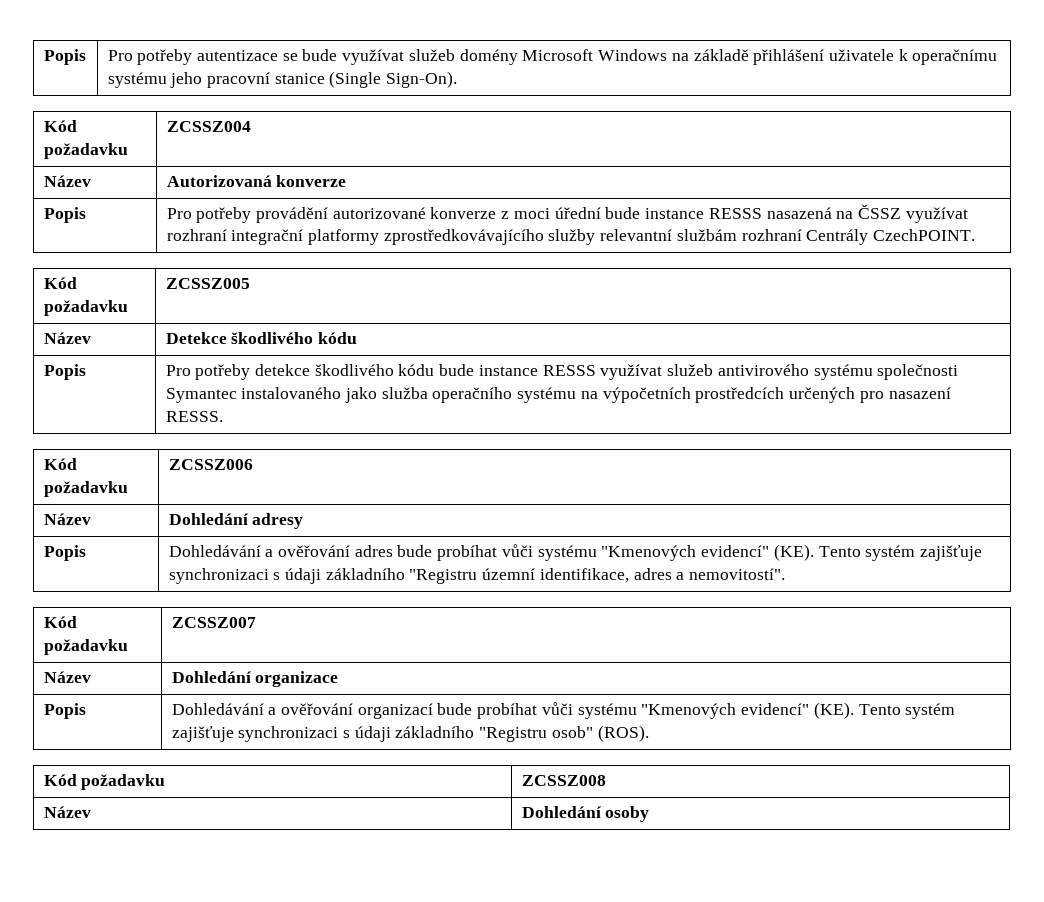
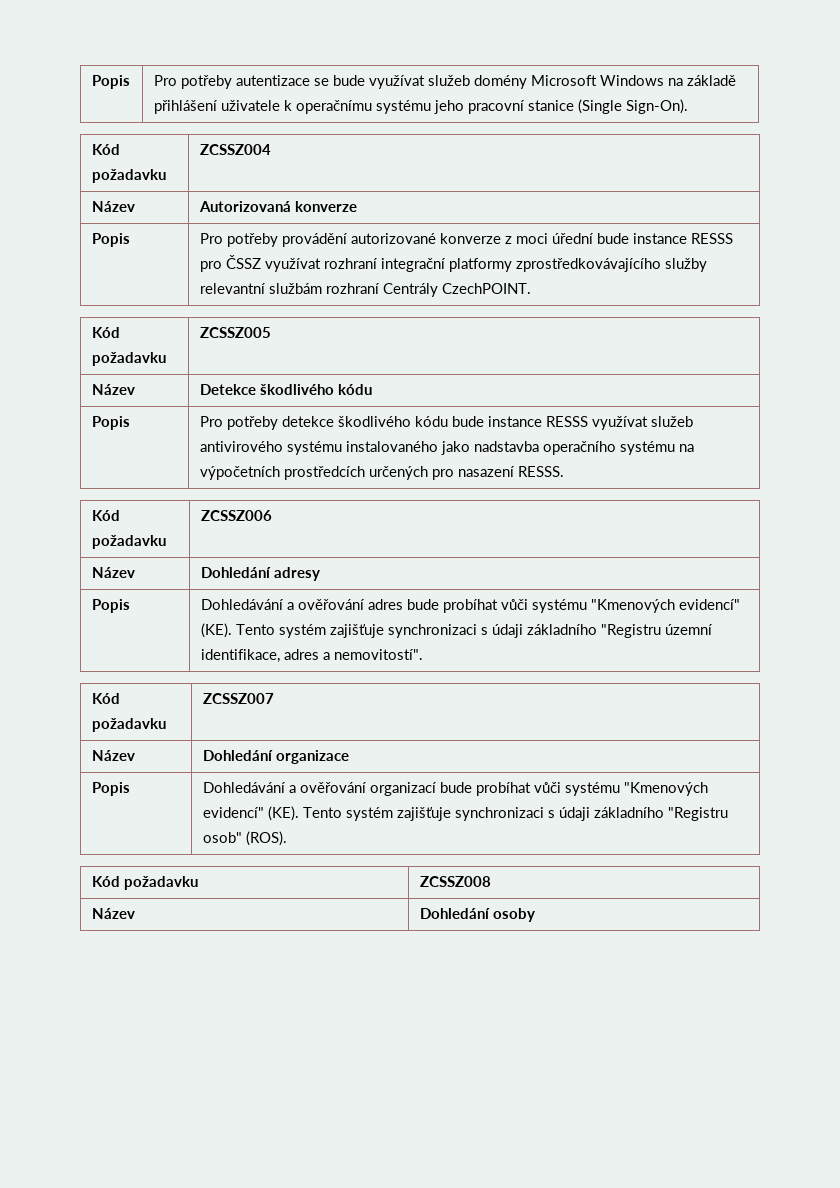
- Popis | Pro potřeby provádění autorizované konverze z moci úřední bude instance RESSS nasazená na ČSSZ využívat rozhraní integrační platformy zprostředkovávajícího služby relevantní službám rozhraní Centrály CzechPOINT.
+ Popis | Pro potřeby provádění autorizované konverze z moci úřední bude instance RESSS pro ČSSZ využívat rozhraní integrační platformy zprostředkovávajícího služby relevantní službám rozhraní Centrály CzechPOINT.
- Popis | Pro potřeby detekce škodlivého kódu bude instance RESSS využívat služeb antivirového systému společnosti Symantec instalovaného jako služba operačního systému na výpočetních prostředcích určených pro nasazení RESSS.
+ Popis | Pro potřeby detekce škodlivého kódu bude instance RESSS využívat služeb antivirového systému instalovaného jako nadstavba operačního systému na výpočetních prostředcích určených pro nasazení RESSS.

